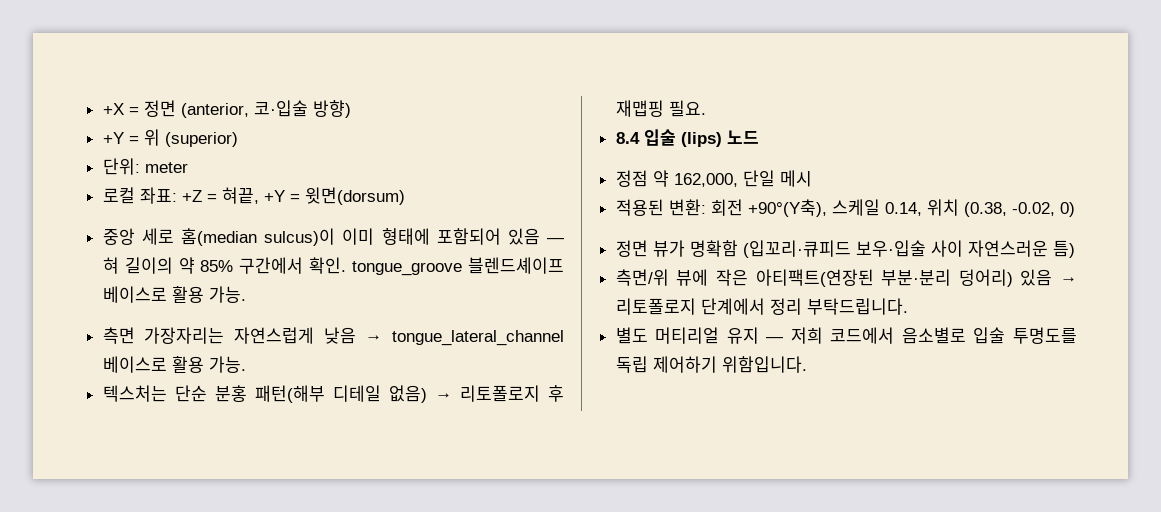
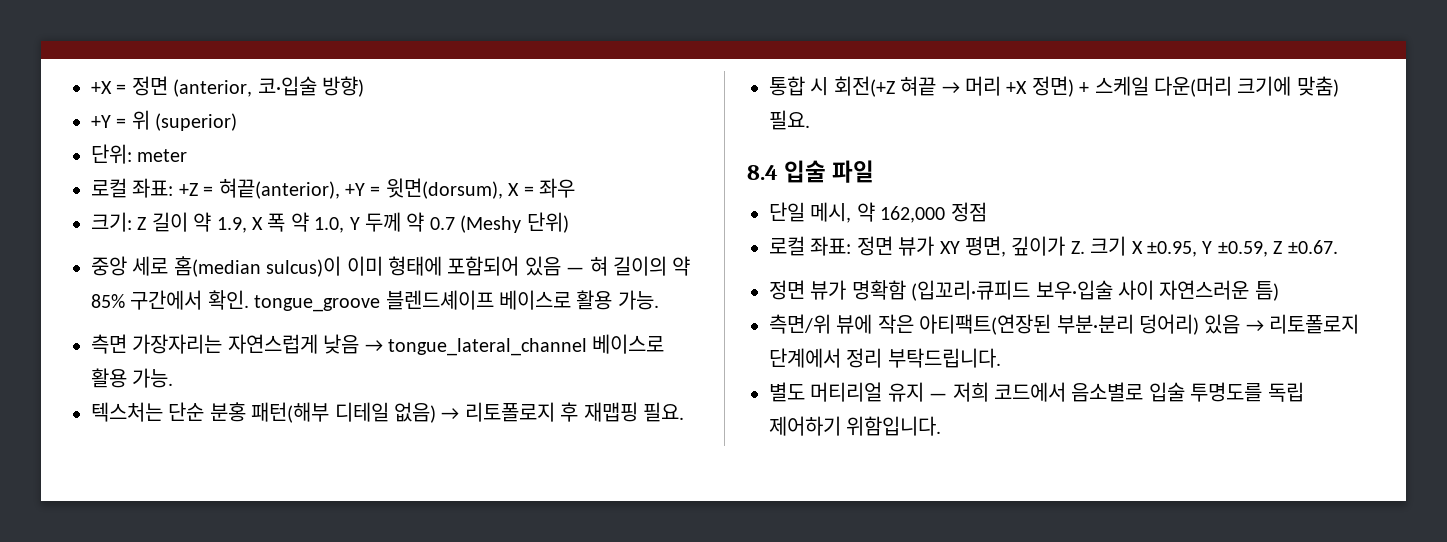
- 로컬 좌표: +Z = 혀끝, +Y = 윗면(dorsum)
+ 로컬 좌표: +Z = 혀끝(anterior), +Y = 윗면(dorsum), X = 좌우
+ 크기: Z 길이 약 1.9, X 폭 약 1.0, Y 두께 약 0.7 (Meshy 단위)
- 8.4 입술 (lips) 노드
- 정점 약 162,000, 단일 메시
- 적용된 변환: 회전 +90°(Y축), 스케일 0.14, 위치 (0.38, -0.02, 0)
+ 통합 시 회전(+Z 혀끝 → 머리 +X 정면) + 스케일 다운(머리 크기에 맞춤) 필요.
+ 8.4 입술 파일
+ 단일 메시, 약 162,000 정점
+ 로컬 좌표: 정면 뷰가 XY 평면, 깊이가 Z. 크기 X ±0.95, Y ±0.59, Z ±0.67.

